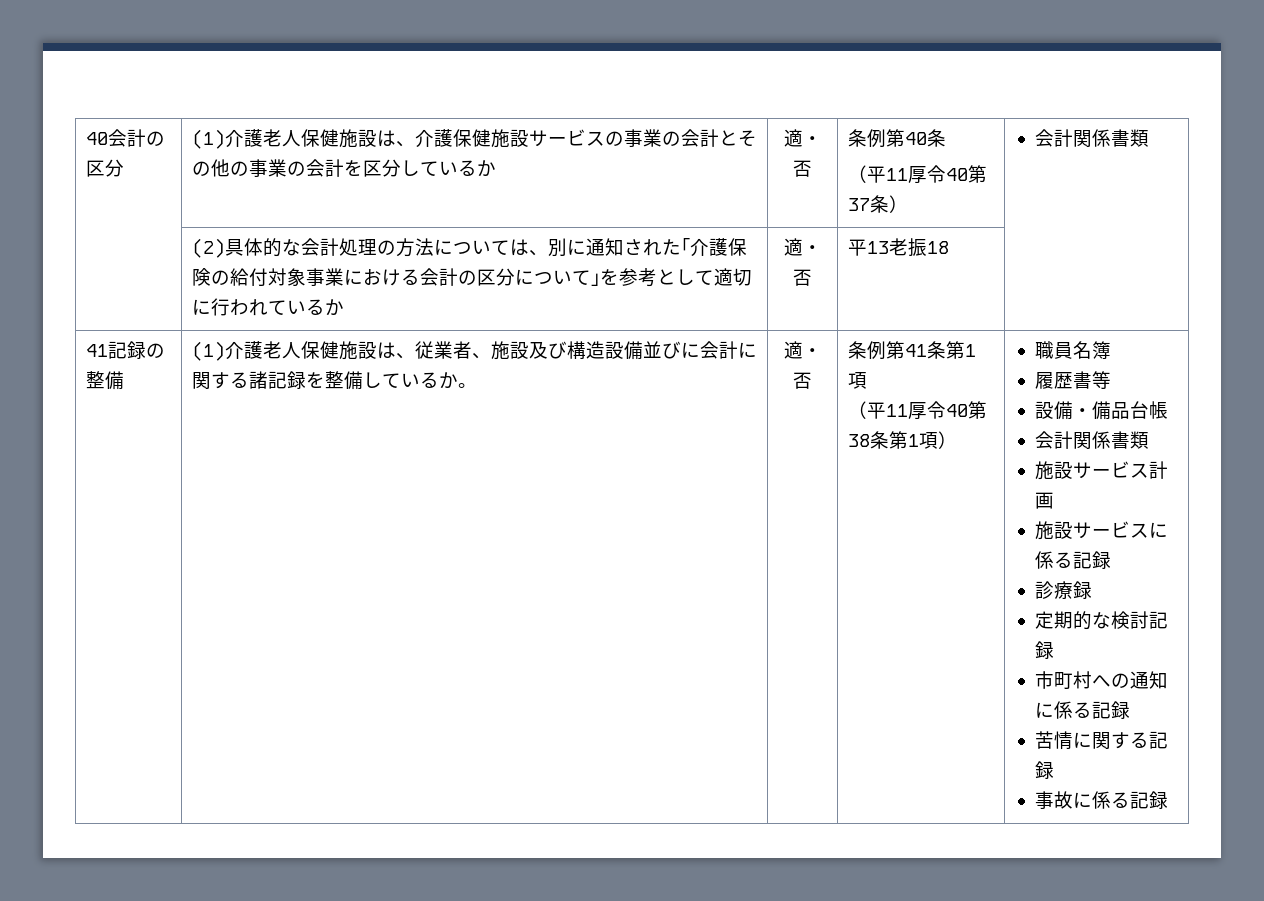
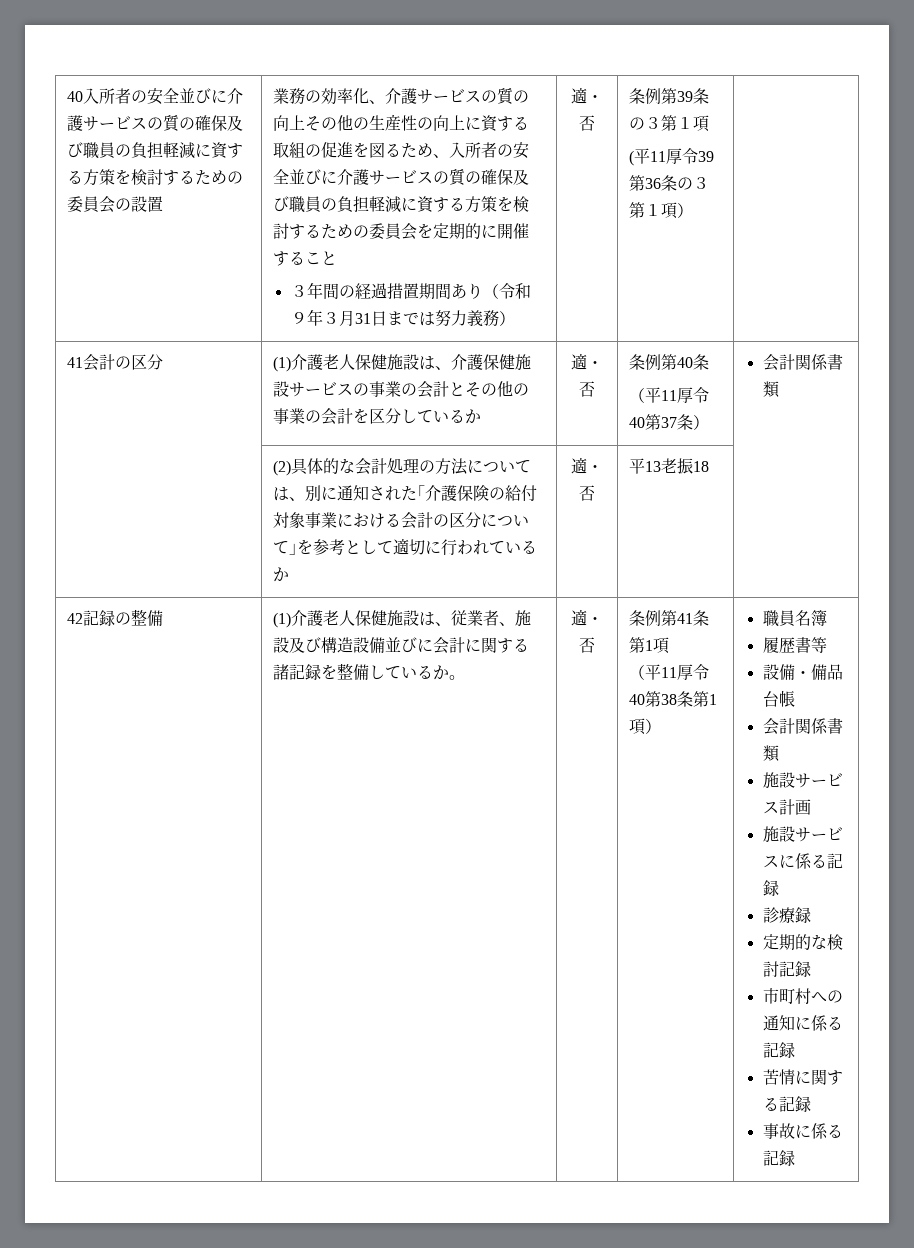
- 40会計の区分
+ 40入所者の安全並びに介護サービスの質の確保及び職員の負担軽減に資する方策を検討するための委員会の設置 | 業務の効率化、介護サービスの質の向上その他の生産性の向上に資する取組の促進を図るため、入所者の安全並びに介護サービスの質の確保及び職員の負担軽減に資する方策を検討するための委員会を定期的に開催すること
+ ３年間の経過措置期間あり（令和９年３月31日までは努力義務） | 適・否 | 条例第39条の３第１項
+ (平11厚令39第36条の３第１項） |
+ 41会計の区分
- 41記録の整備
+ 42記録の整備

